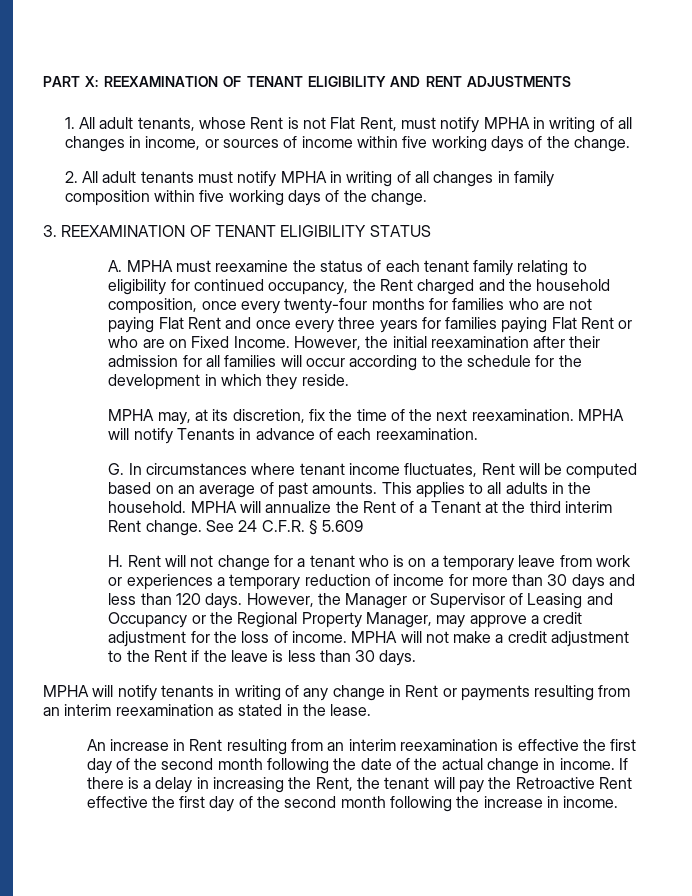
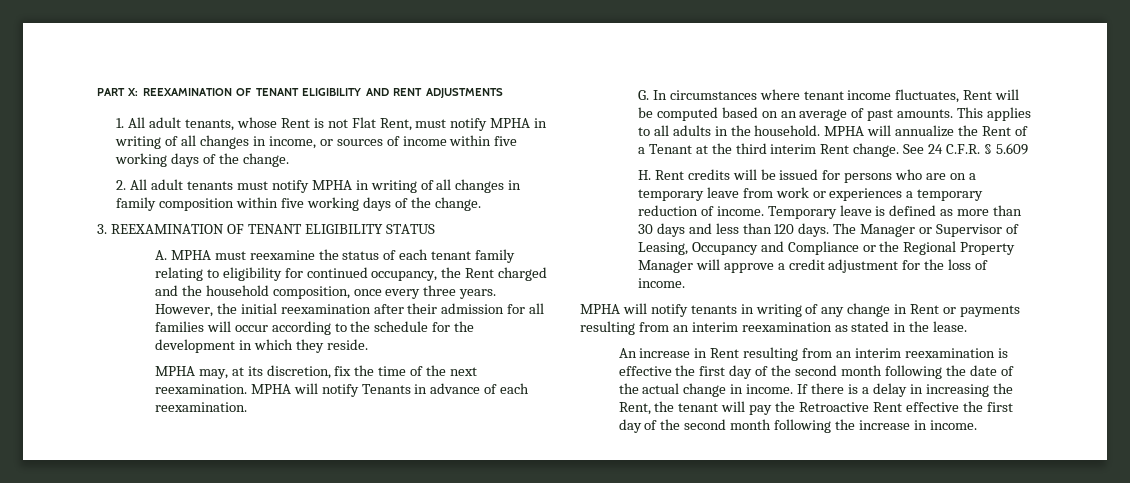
- A. MPHA must reexamine the status of each tenant family relating to eligibility for continued occupancy, the Rent charged and the household composition, once every twenty-four months for families who are not paying Flat Rent and once every three years for families paying Flat Rent or who are on Fixed Income.
+ A. MPHA must reexamine the status of each tenant family relating to eligibility for continued occupancy, the Rent charged and the household composition, once every three years.
- H. Rent will not change for a tenant who is on a temporary leave from work or experiences a temporary reduction of income for more than 30 days and less than 120 days.
+ H. Rent credits will be issued for persons who are on a temporary leave from work or experiences a temporary reduction of income. Temporary leave is defined as more than 30 days and less than 120 days.
- However, the Manager or Supervisor of Leasing and Occupancy or the Regional Property Manager, may approve a credit adjustment for the loss of income. MPHA will not make a credit adjustment to the Rent if the leave is less than 30 days.
+ The Manager or Supervisor of Leasing, Occupancy and Compliance or the Regional Property Manager will approve a credit adjustment for the loss of income.

